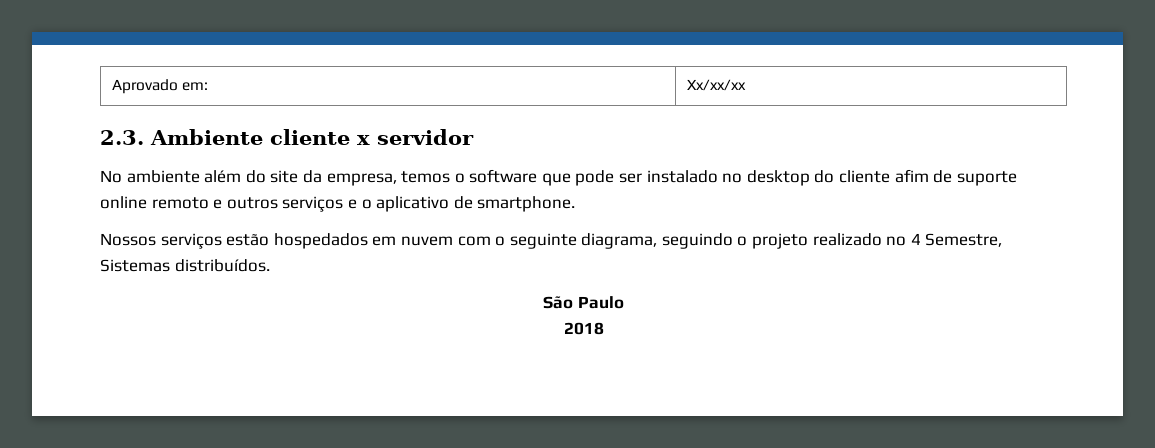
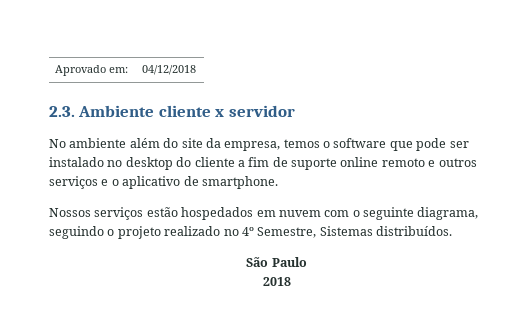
- Aprovado em: | Xx/xx/xx
+ Aprovado em: | 04/12/2018
- No ambiente além do site da empresa, temos o software que pode ser instalado no desktop do cliente afim de suporte online remoto e outros serviços e o aplicativo de smartphone.
+ No ambiente além do site da empresa, temos o software que pode ser instalado no desktop do cliente a fim de suporte online remoto e outros serviços e o aplicativo de smartphone.
- Nossos serviços estão hospedados em nuvem com o seguinte diagrama, seguindo o projeto realizado no 4 Semestre, Sistemas distribuídos.
+ Nossos serviços estão hospedados em nuvem com o seguinte diagrama, seguindo o projeto realizado no 4º Semestre, Sistemas distribuídos.

